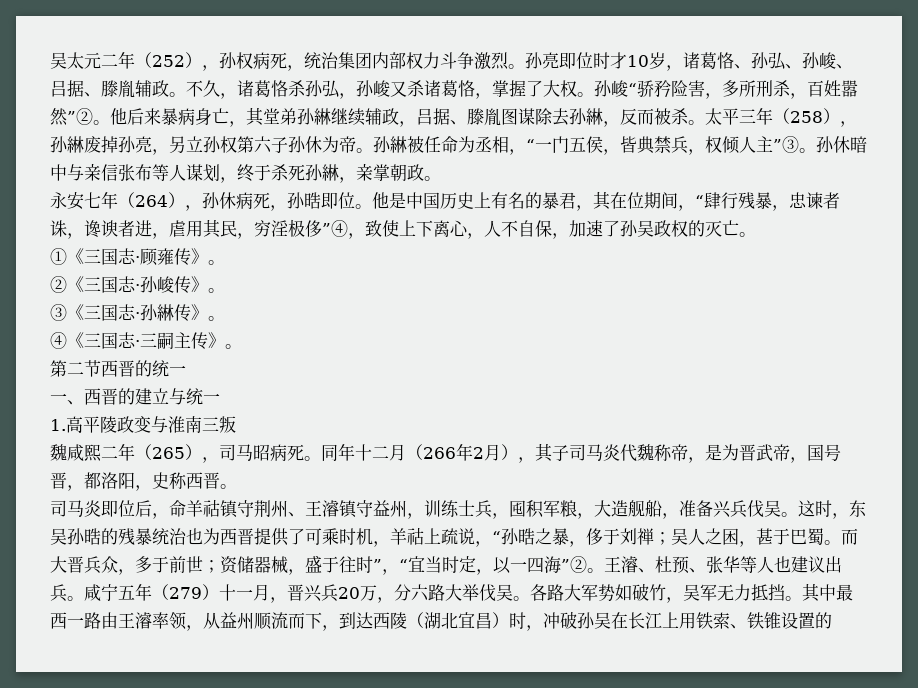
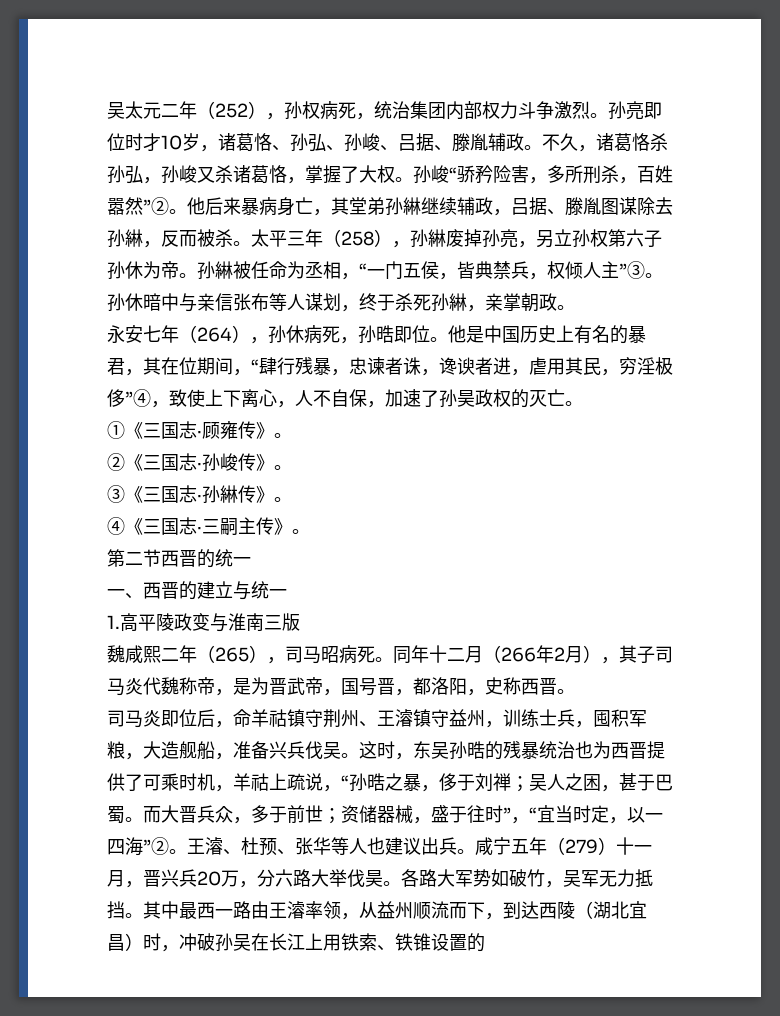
- 他是中国历史上有名的暴君，其在位期间，“肆行残暴，忠谏者诛，谗谀者进，虐用其民，穷淫极侈”④，致使上下离心，人不自保，加速了孙吴政权的灭亡。
+ 他是中国历史上有名的暴君，其在位期间，“肆行残暴，忠谏者诛，谗谀者进，虐用其民，穷淫极侈”④，致使上下离心，人不自保，加速了孙昊政权的灭亡。
- 1.高平陵政变与淮南三叛
+ 1.高平陵政变与淮南三版
- 咸宁五年（279）十一月，晋兴兵20万，分六路大举伐吴。
+ 咸宁五年（279）十一月，晋兴兵20万，分六路大举伐昊。

